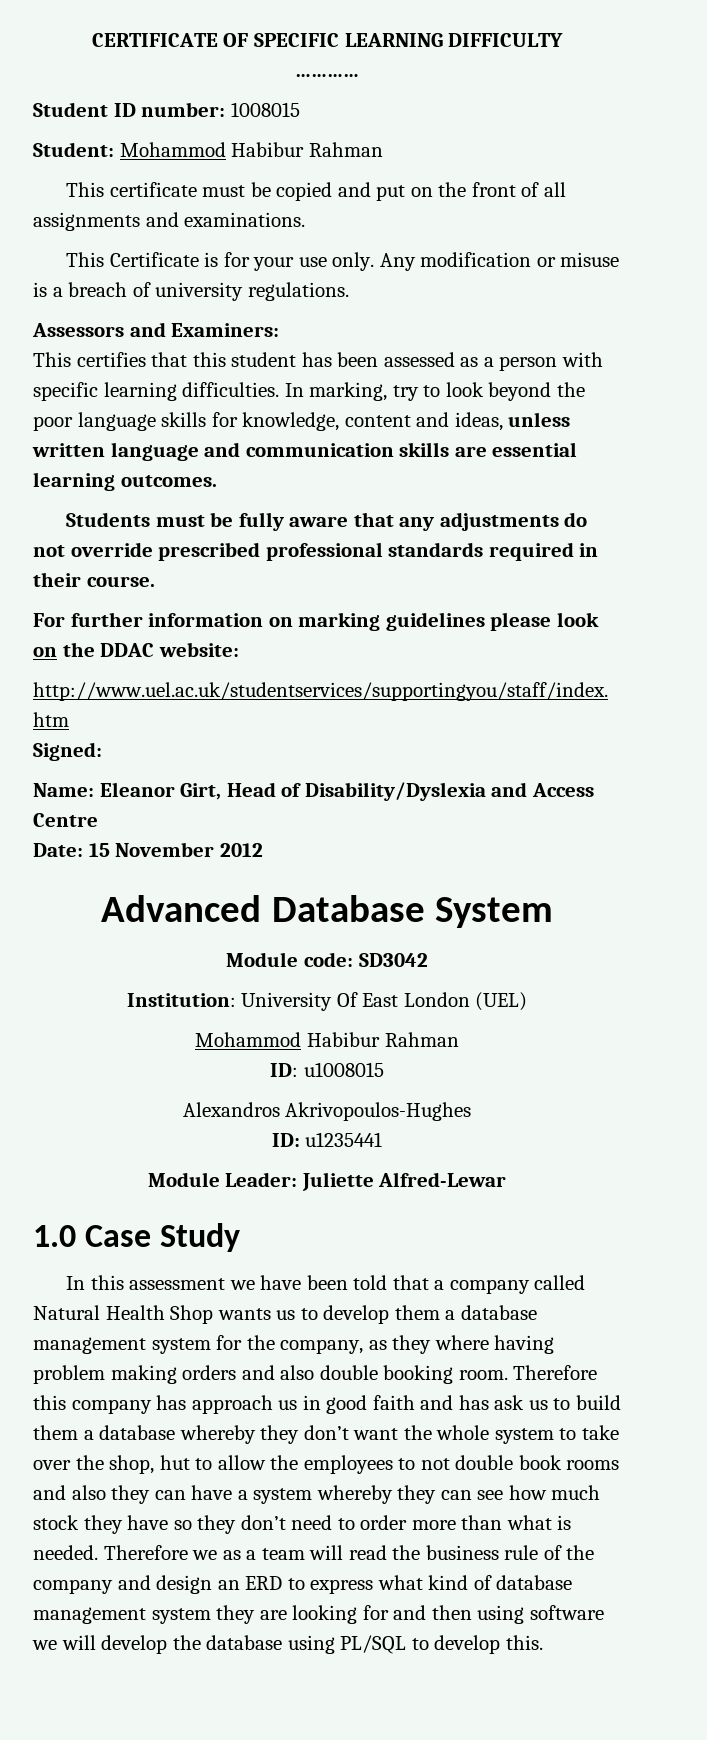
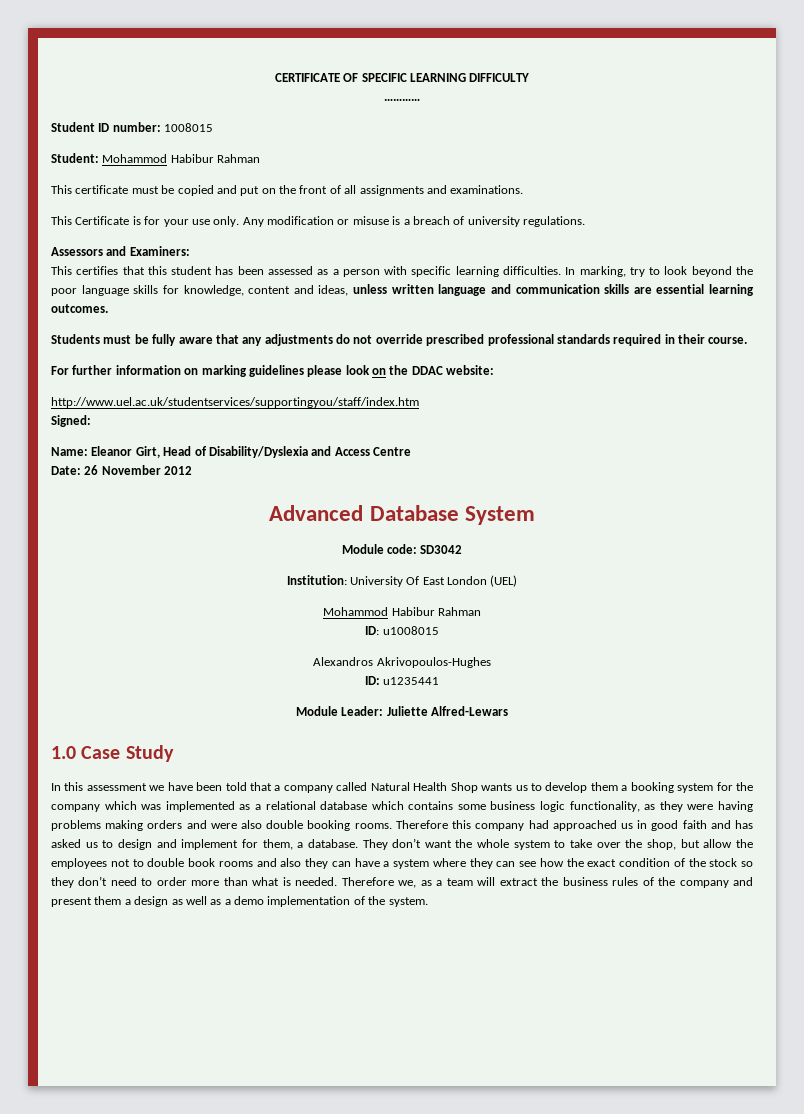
- Date: 15 November 2012
+ Date: 26 November 2012
- Module Leader: Juliette Alfred-Lewar
+ Module Leader: Juliette Alfred-Lewars
- In this assessment we have been told that a company called Natural Health Shop wants us to develop them a database management system for the company, as they where having problem making orders and also double booking room.
+ In this assessment we have been told that a company called Natural Health Shop wants us to develop them a booking system for the company which was implemented as a relational database which contains some business logic functionality, as they were having problems making orders and were also double booking rooms.
- Therefore this company has approach us in good faith and has ask us to build them a database whereby they don’t want the whole system to take over the shop, hut to allow the employees to not double book rooms and also they can have a system whereby they can see how much stock they have so they don’t need to order more than what is needed.
+ Therefore this company had approached us in good faith and has asked us to design and implement for them, a database. They don’t want the whole system to take over the shop, but allow the employees not to double book rooms and also they can have a system where they can see how the exact condition of the stock so they don’t need to order more than what is needed.
- Therefore we as a team will read the business rule of the company and design an ERD to express what kind of database management system they are looking for and then using software we will develop the database using PL/SQL to develop this.
+ Therefore we, as a team will extract the business rules of the company and present them a design as well as a demo implementation of the system.

